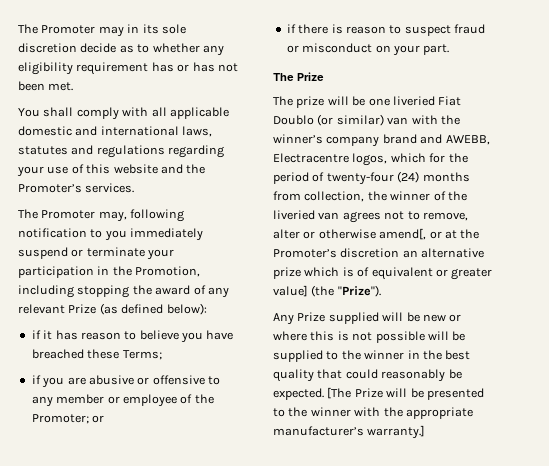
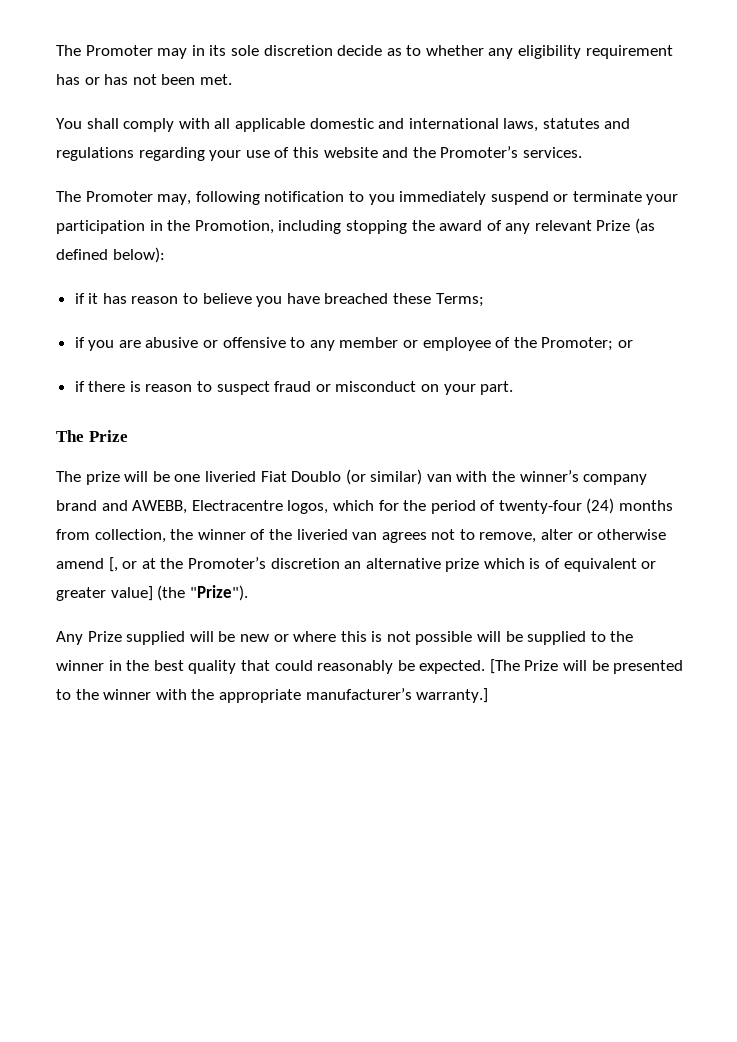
- The prize will be one liveried Fiat Doublo (or similar) van with the winner’s company brand and AWEBB, Electracentre logos, which for the period of twenty-four (24) months from collection, the winner of the liveried van agrees not to remove, alter or otherwise amend[, or at the Promoter’s discretion an alternative prize which is of equivalent or greater value] (the "Prize").
+ The prize will be one liveried Fiat Doublo (or similar) van with the winner’s company brand and AWEBB, Electracentre logos, which for the period of twenty-four (24) months from collection, the winner of the liveried van agrees not to remove, alter or otherwise amend [, or at the Promoter’s discretion an alternative prize which is of equivalent or greater value] (the "Prize").

